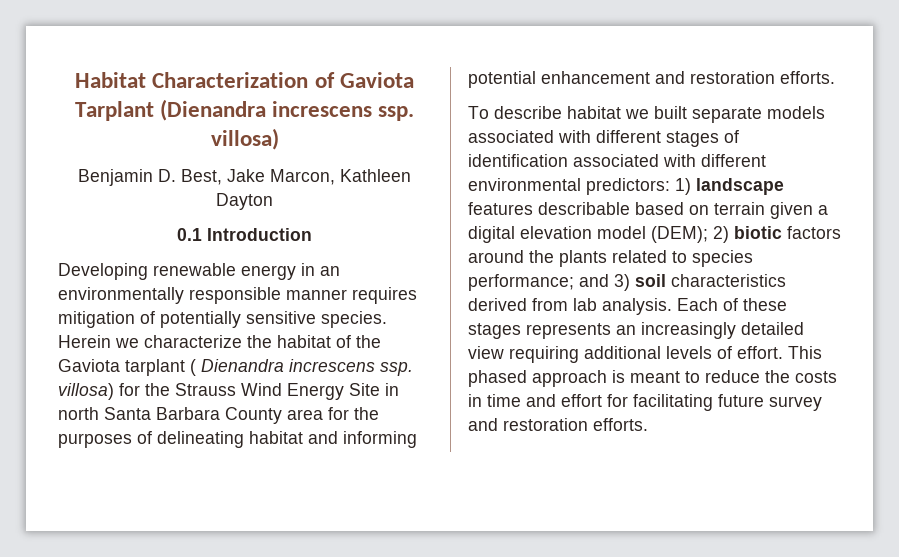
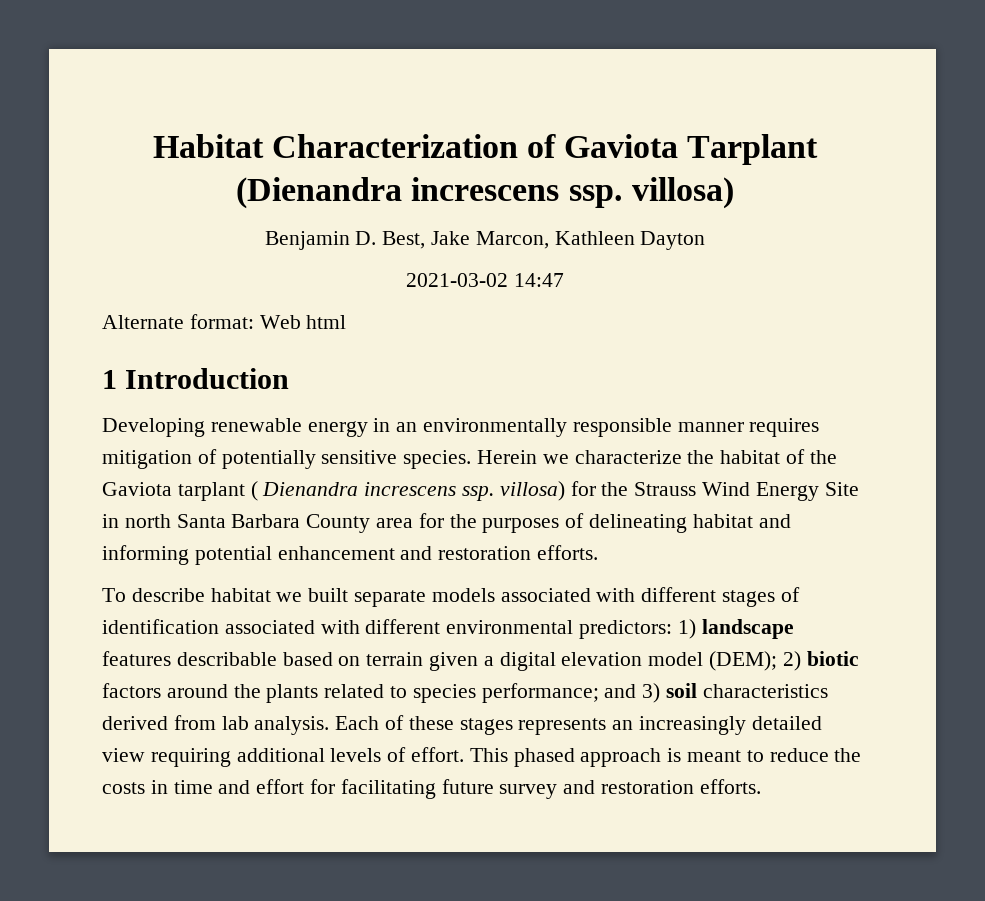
- 0.1 Introduction
+ 2021-03-02 14:47
+ Alternate format: Web html
+ 1 Introduction

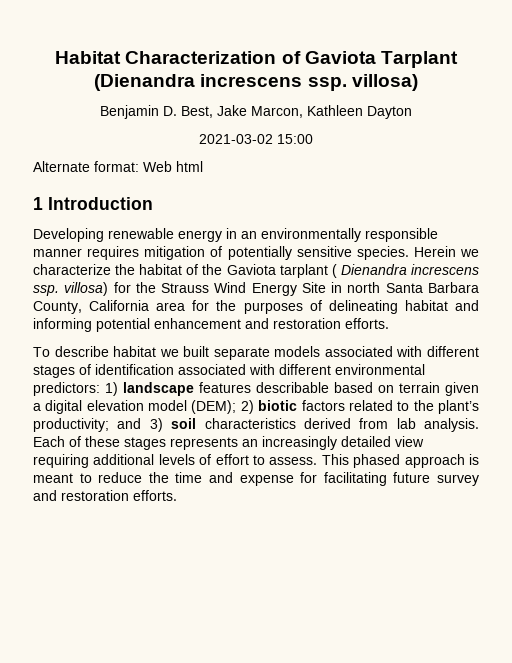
- 2021-03-02 14:47
+ 2021-03-02 15:00
- Herein we characterize the habitat of the Gaviota tarplant ( Dienandra increscens ssp. villosa) for the Strauss Wind Energy Site in north Santa Barbara County area for the purposes of delineating habitat and informing potential enhancement and restoration efforts.
+ Herein we characterize the habitat of the Gaviota tarplant ( Dienandra increscens ssp. villosa) for the Strauss Wind Energy Site in north Santa Barbara County, California area for the purposes of delineating habitat and informing potential enhancement and restoration efforts.
- To describe habitat we built separate models associated with different stages of identification associated with different environmental predictors: 1) landscape features describable based on terrain given a digital elevation model (DEM); 2) biotic factors around the plants related to species performance; and 3) soil characteristics derived from lab analysis.
+ To describe habitat we built separate models associated with different stages of identification associated with different environmental predictors: 1) landscape features describable based on terrain given a digital elevation model (DEM); 2) biotic factors related to the plant’s productivity; and 3) soil characteristics derived from lab analysis.
- Each of these stages represents an increasingly detailed view requiring additional levels of effort.
+ Each of these stages represents an increasingly detailed view requiring additional levels of effort to assess.
- This phased approach is meant to reduce the costs in time and effort for facilitating future survey and restoration efforts.
+ This phased approach is meant to reduce the time and expense for facilitating future survey and restoration efforts.

